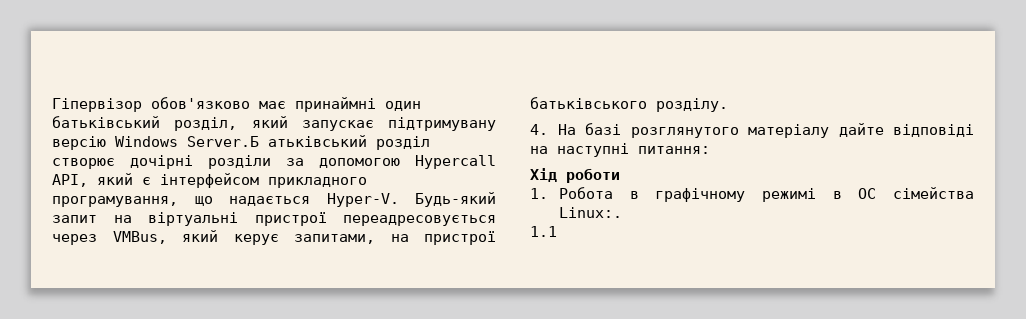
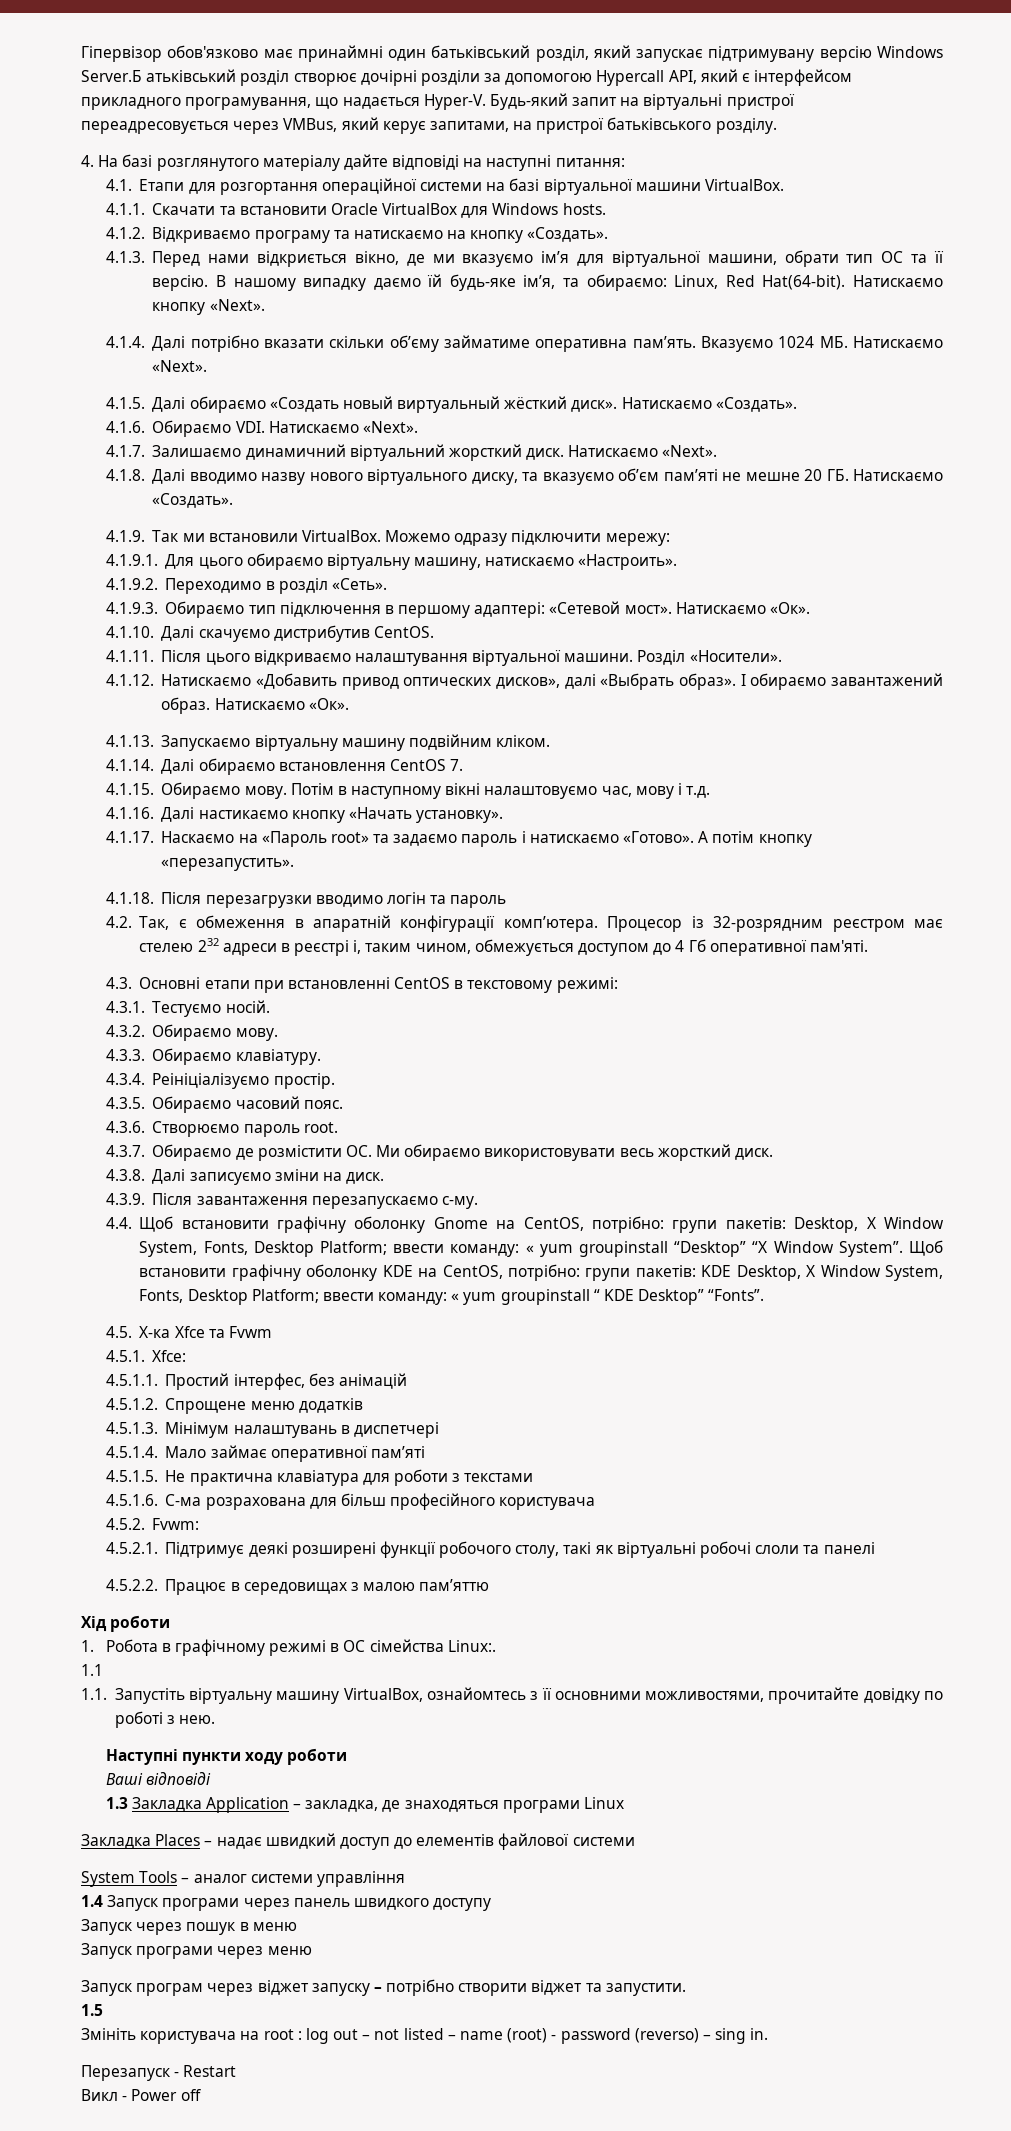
+ 4.1. Етапи для розгортання операційної системи на базі віртуальної машини VirtualBox.
+ 4.1.1. Скачати та встановити Oracle VirtualBox для Windows hosts.
+ 4.1.2. Відкриваємо програму та натискаємо на кнопку «Создать».
+ 4.1.3. Перед нами відкриється вікно, де ми вказуємо ім’я для віртуальної машини, обрати тип ОС та її версію. В нашому випадку даємо їй будь-яке ім’я, та обираємо: Linux, Red Hat(64-bit). Натискаємо кнопку «Next».
+ 4.1.4. Далі потрібно вказати скільки об’єму займатиме оперативна пам’ять. Вказуємо 1024 МБ. Натискаємо «Next».
+ 4.1.5. Далі обираємо «Создать новый виртуальный жёсткий диск». Натискаємо «Создать».
+ 4.1.6. Обираємо VDI. Натискаємо «Next».
+ 4.1.7. Залишаємо динамичний віртуальний жорсткий диск. Натискаємо «Next».
+ 4.1.8. Далі вводимо назву нового віртуального диску, та вказуємо об’єм пам’яті не мешне 20 ГБ. Натискаємо «Создать».
+ 4.1.9. Так ми встановили VirtualBox. Можемо одразу підключити мережу:
+ 4.1.9.1. Для цього обираємо віртуальну машину, натискаємо «Настроить».
+ 4.1.9.2. Переходимо в розділ «Сеть».
+ 4.1.9.3. Обираємо тип підключення в першому адаптері: «Сетевой мост». Натискаємо «Ок».
+ 4.1.10. Далі скачуємо дистрибутив CentOS.
+ 4.1.11. Після цього відкриваємо налаштування віртуальної машини. Розділ «Носители».
+ 4.1.12. Натискаємо «Добавить привод оптических дисков», далі «Выбрать образ». І обираємо завантажений образ. Натискаємо «Ок».
+ 4.1.13. Запускаємо віртуальну машину подвійним кліком.
+ 4.1.14. Далі обираємо встановлення CentOS 7.
+ 4.1.15. Обираємо мову. Потім в наступному вікні налаштовуємо час, мову і т.д.
+ 4.1.16. Далі настикаємо кнопку «Начать установку».
+ 4.1.17. Наскаємо на «Пароль root» та задаємо пароль і натискаємо «Готово». А потім кнопку «перезапустить».
+ 4.1.18. Після перезагрузки вводимо логін та пароль
+ 4.2. Так, є обмеження в апаратній конфігурації комп’ютера. Процесор із 32-розрядним реєстром має стелею 232 адреси в реєстрі і, таким чином, обмежується доступом до 4 Гб оперативної пам'яті.
+ 4.3. Основні етапи при встановленні CentOS в текстовому режимі:
+ 4.3.1. Тестуємо носій.
+ 4.3.2. Обираємо мову.
+ 4.3.3. Обираємо клавіатуру.
+ 4.3.4. Реініціалізуємо простір.
+ 4.3.5. Обираємо часовий пояс.
+ 4.3.6. Створюємо пароль root.
+ 4.3.7. Обираємо де розмістити ОС. Ми обираємо використовувати весь жорсткий диск.
+ 4.3.8. Далі записуємо зміни на диск.
+ 4.3.9. Після завантаження перезапускаємо с-му.
+ 4.4. Щоб встановити графічну оболонку Gnome на CentOS, потрібно: групи пакетів: Desktop, X Window System, Fonts, Desktop Platform; ввести команду: « yum groupinstall “Desktop” “X Window System”. Щоб встановити графічну оболонку KDE на CentOS, потрібно: групи пакетів: KDE Desktop, X Window System, Fonts, Desktop Platform; ввести команду: « yum groupinstall “ KDE Desktop” “Fonts”.
+ 4.5. Х-ка Xfce та Fvwm
+ 4.5.1. Xfce:
+ 4.5.1.1. Простий інтерфес, без анімацій
+ 4.5.1.2. Спрощене меню додатків
+ 4.5.1.3. Мінімум налаштувань в диспетчері
+ 4.5.1.4. Мало займає оперативної пам’яті
+ 4.5.1.5. Не практична клавіатура для роботи з текстами
+ 4.5.1.6. С-ма розрахована для більш професійного користувача
+ 4.5.2. Fvwm:
+ 4.5.2.1. Підтримує деякі розширені функції робочого столу, такі як віртуальні робочі слоли та панелі
+ 4.5.2.2. Працює в середовищах з малою пам’яттю
+ 1.1. Запустіть віртуальну машину VirtualBox, ознайомтесь з її основними можливостями, прочитайте довідку по роботі з нею.
+ Наступні пункти ходу роботи
+ Ваші відповіді
+ 1.3 Закладка Application – закладка, де знаходяться програми Linux
+ Закладка Places – надає швидкий доступ до елементів файлової системи
+ System Tools – аналог системи управління
+ 1.4 Запуск програми через панель швидкого доступу
+ Запуск через пошук в меню
+ Запуск програми через меню
+ Запуск програм через віджет запуску – потрібно створити віджет та запустити.
+ 1.5
+ Змініть користувача на root : log out – not listed – name (root) - password (reverso) – sing in.
+ Перезапуск - Restart
+ Викл - Power off

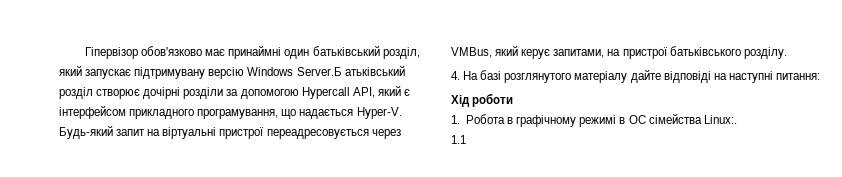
- 4.1. Етапи для розгортання операційної системи на базі віртуальної машини VirtualBox.
- 4.1.1. Скачати та встановити Oracle VirtualBox для Windows hosts.
- 4.1.2. Відкриваємо програму та натискаємо на кнопку «Создать».
- 4.1.3. Перед нами відкриється вікно, де ми вказуємо ім’я для віртуальної машини, обрати тип ОС та її версію. В нашому випадку даємо їй будь-яке ім’я, та обираємо: Linux, Red Hat(64-bit). Натискаємо кнопку «Next».
- 4.1.4. Далі потрібно вказати скільки об’єму займатиме оперативна пам’ять. Вказуємо 1024 МБ. Натискаємо «Next».
- 4.1.5. Далі обираємо «Создать новый виртуальный жёсткий диск». Натискаємо «Создать».
- 4.1.6. Обираємо VDI. Натискаємо «Next».
- 4.1.7. Залишаємо динамичний віртуальний жорсткий диск. Натискаємо «Next».
- 4.1.8. Далі вводимо назву нового віртуального диску, та вказуємо об’єм пам’яті не мешне 20 ГБ. Натискаємо «Создать».
- 4.1.9. Так ми встановили VirtualBox. Можемо одразу підключити мережу:
- 4.1.9.1. Для цього обираємо віртуальну машину, натискаємо «Настроить».
- 4.1.9.2. Переходимо в розділ «Сеть».
- 4.1.9.3. Обираємо тип підключення в першому адаптері: «Сетевой мост». Натискаємо «Ок».
- 4.1.10. Далі скачуємо дистрибутив CentOS.
- 4.1.11. Після цього відкриваємо налаштування віртуальної машини. Розділ «Носители».
- 4.1.12. Натискаємо «Добавить привод оптических дисков», далі «Выбрать образ». І обираємо завантажений образ. Натискаємо «Ок».
- 4.1.13. Запускаємо віртуальну машину подвійним кліком.
- 4.1.14. Далі обираємо встановлення CentOS 7.
- 4.1.15. Обираємо мову. Потім в наступному вікні налаштовуємо час, мову і т.д.
- 4.1.16. Далі настикаємо кнопку «Начать установку».
- 4.1.17. Наскаємо на «Пароль root» та задаємо пароль і натискаємо «Готово». А потім кнопку «перезапустить».
- 4.1.18. Після перезагрузки вводимо логін та пароль
- 4.2. Так, є обмеження в апаратній конфігурації комп’ютера. Процесор із 32-розрядним реєстром має стелею 232 адреси в реєстрі і, таким чином, обмежується доступом до 4 Гб оперативної пам'яті.
- 4.3. Основні етапи при встановленні CentOS в текстовому режимі:
- 4.3.1. Тестуємо носій.
- 4.3.2. Обираємо мову.
- 4.3.3. Обираємо клавіатуру.
- 4.3.4. Реініціалізуємо простір.
- 4.3.5. Обираємо часовий пояс.
- 4.3.6. Створюємо пароль root.
- 4.3.7. Обираємо де розмістити ОС. Ми обираємо використовувати весь жорсткий диск.
- 4.3.8. Далі записуємо зміни на диск.
- 4.3.9. Після завантаження перезапускаємо с-му.
- 4.4. Щоб встановити графічну оболонку Gnome на CentOS, потрібно: групи пакетів: Desktop, X Window System, Fonts, Desktop Platform; ввести команду: « yum groupinstall “Desktop” “X Window System”. Щоб встановити графічну оболонку KDE на CentOS, потрібно: групи пакетів: KDE Desktop, X Window System, Fonts, Desktop Platform; ввести команду: « yum groupinstall “ KDE Desktop” “Fonts”.
- 4.5. Х-ка Xfce та Fvwm
- 4.5.1. Xfce:
- 4.5.1.1. Простий інтерфес, без анімацій
- 4.5.1.2. Спрощене меню додатків
- 4.5.1.3. Мінімум налаштувань в диспетчері
- 4.5.1.4. Мало займає оперативної пам’яті
- 4.5.1.5. Не практична клавіатура для роботи з текстами
- 4.5.1.6. С-ма розрахована для більш професійного користувача
- 4.5.2. Fvwm:
- 4.5.2.1. Підтримує деякі розширені функції робочого столу, такі як віртуальні робочі слоли та панелі
- 4.5.2.2. Працює в середовищах з малою пам’яттю
- 1.1. Запустіть віртуальну машину VirtualBox, ознайомтесь з її основними можливостями, прочитайте довідку по роботі з нею.
- Наступні пункти ходу роботи
- Ваші відповіді
- 1.3 Закладка Application – закладка, де знаходяться програми Linux
- Закладка Places – надає швидкий доступ до елементів файлової системи
- System Tools – аналог системи управління
- 1.4 Запуск програми через панель швидкого доступу
- Запуск через пошук в меню
- Запуск програми через меню
- Запуск програм через віджет запуску – потрібно створити віджет та запустити.
- 1.5
- Змініть користувача на root : log out – not listed – name (root) - password (reverso) – sing in.
- Перезапуск - Restart
- Викл - Power off

